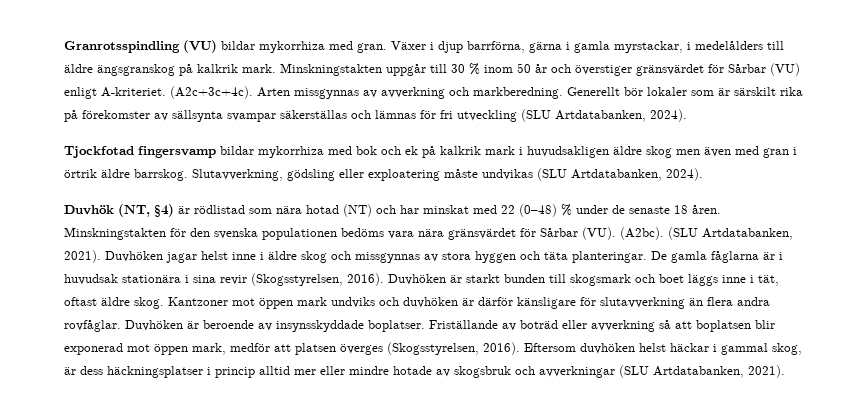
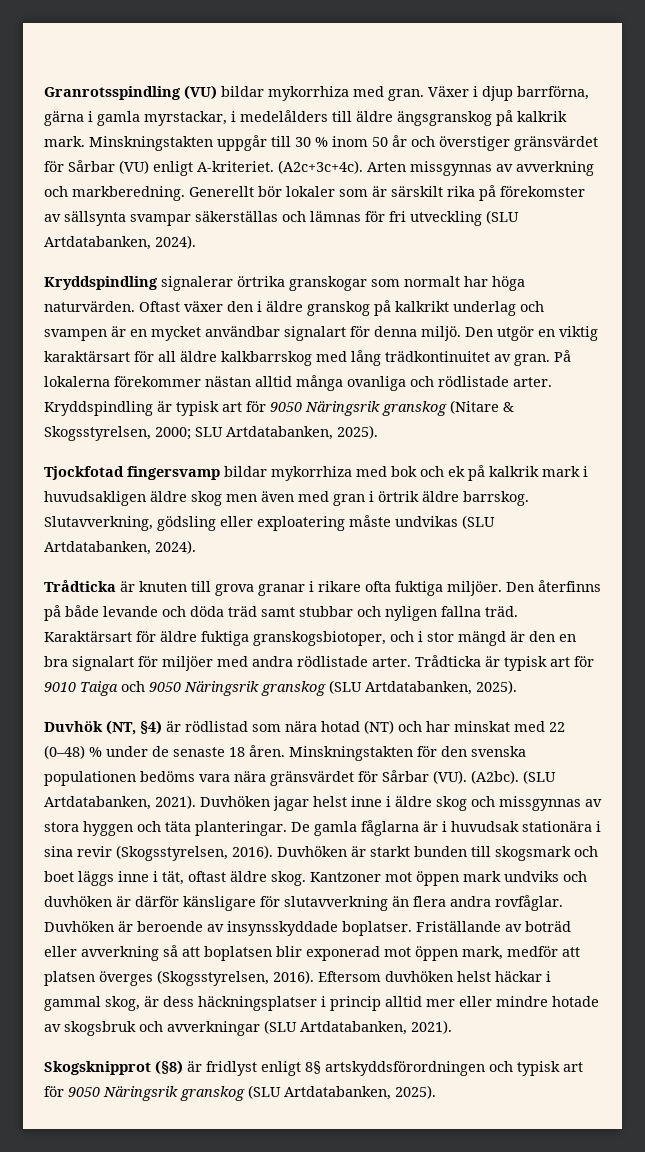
+ Kryddspindling signalerar örtrika granskogar som normalt har höga naturvärden. Oftast växer den i äldre granskog på kalkrikt underlag och svampen är en mycket användbar signalart för denna miljö. Den utgör en viktig karaktärsart för all äldre kalkbarrskog med lång trädkontinuitet av gran. På lokalerna förekommer nästan alltid många ovanliga och rödlistade arter. Kryddspindling är typisk art för 9050 Näringsrik granskog (Nitare & Skogsstyrelsen, 2000; SLU Artdatabanken, 2025).
+ Trådticka är knuten till grova granar i rikare ofta fuktiga miljöer. Den återfinns på både levande och döda träd samt stubbar och nyligen fallna träd. Karaktärsart för äldre fuktiga granskogsbiotoper, och i stor mängd är den en bra signalart för miljöer med andra rödlistade arter. Trådticka är typisk art för 9010 Taiga och 9050 Näringsrik granskog (SLU Artdatabanken, 2025).
+ Skogsknipprot (§8) är fridlyst enligt 8§ artskyddsförordningen och typisk art för 9050 Näringsrik granskog (SLU Artdatabanken, 2025).

